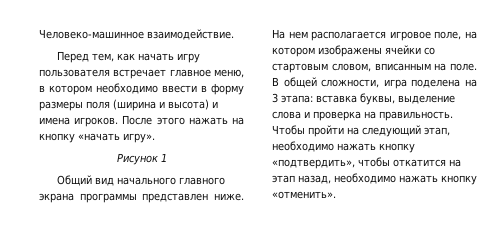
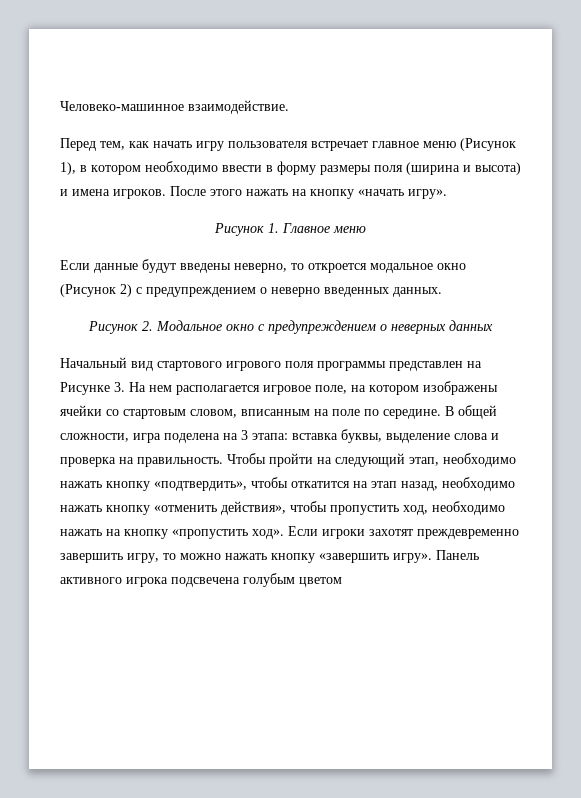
- Перед тем, как начать игру пользователя встречает главное меню, в котором необходимо ввести в форму размеры поля (ширина и высота) и имена игроков.
+ Перед тем, как начать игру пользователя встречает главное меню (Рисунок 1), в котором необходимо ввести в форму размеры поля (ширина и высота) и имена игроков.
- Рисунок 1
- Общий вид начального главного экрана программы представлен ниже. На нем располагается игровое поле, на котором изображены ячейки со стартовым словом, вписанным на поле.
+ Рисунок 1. Главное меню
+ Если данные будут введены неверно, то откроется модальное окно (Рисунок 2) с предупреждением о неверно введенных данных.
+ Рисунок 2. Модальное окно с предупреждением о неверных данных
+ Начальный вид стартового игрового поля программы представлен на Рисунке 3. На нем располагается игровое поле, на котором изображены ячейки со стартовым словом, вписанным на поле по середине.
- Чтобы пройти на следующий этап, необходимо нажать кнопку «подтвердить», чтобы откатится на этап назад, необходимо нажать кнопку «отменить».
+ Чтобы пройти на следующий этап, необходимо нажать кнопку «подтвердить», чтобы откатится на этап назад, необходимо нажать кнопку «отменить действия», чтобы пропустить ход, необходимо нажать на кнопку «пропустить ход». Если игроки захотят преждевременно завершить игру, то можно нажать кнопку «завершить игру». Панель активного игрока подсвечена голубым цветом

